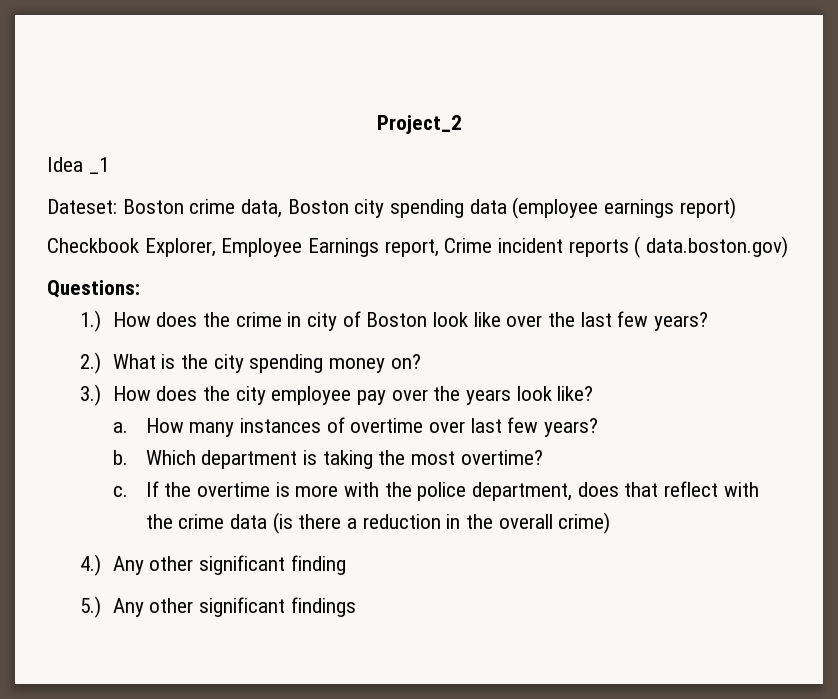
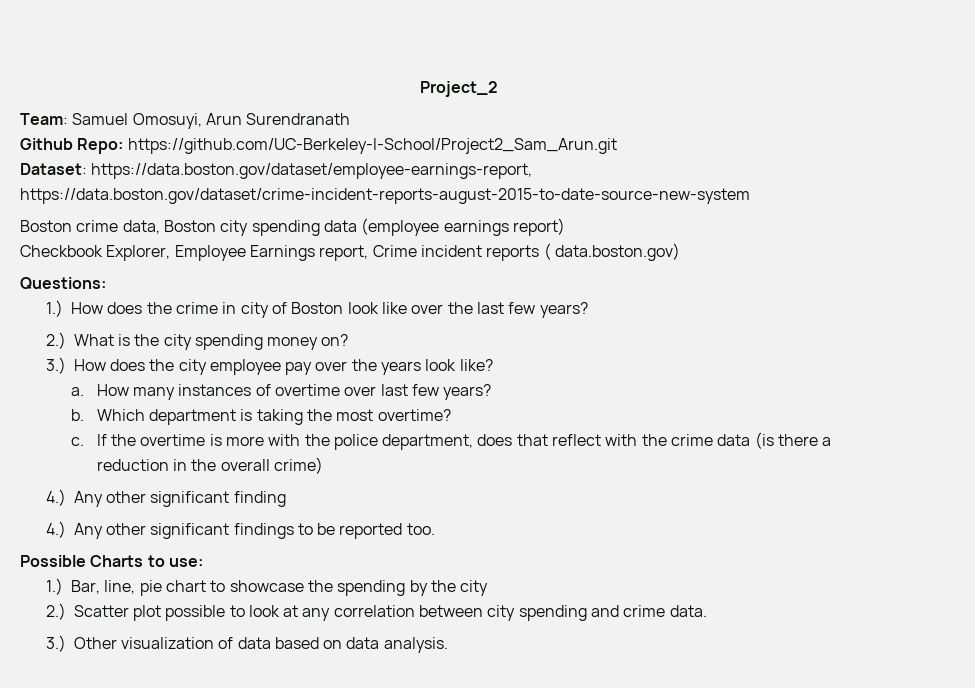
- Idea _1
- Dateset: Boston crime data, Boston city spending data (employee earnings report)
+ Team: Samuel Omosuyi, Arun Surendranath
+ Github Repo: https://github.com/UC-Berkeley-I-School/Project2_Sam_Arun.git
+ Dataset: https://data.boston.gov/dataset/employee-earnings-report, https://data.boston.gov/dataset/crime-incident-reports-august-2015-to-date-source-new-system
+ Boston crime data, Boston city spending data (employee earnings report)
- 5.) Any other significant findings
+ 4.) Any other significant findings to be reported too.
+ Possible Charts to use:
+ 1.) Bar, line, pie chart to showcase the spending by the city
+ 2.) Scatter plot possible to look at any correlation between city spending and crime data.
+ 3.) Other visualization of data based on data analysis.

